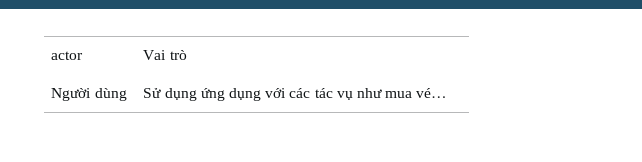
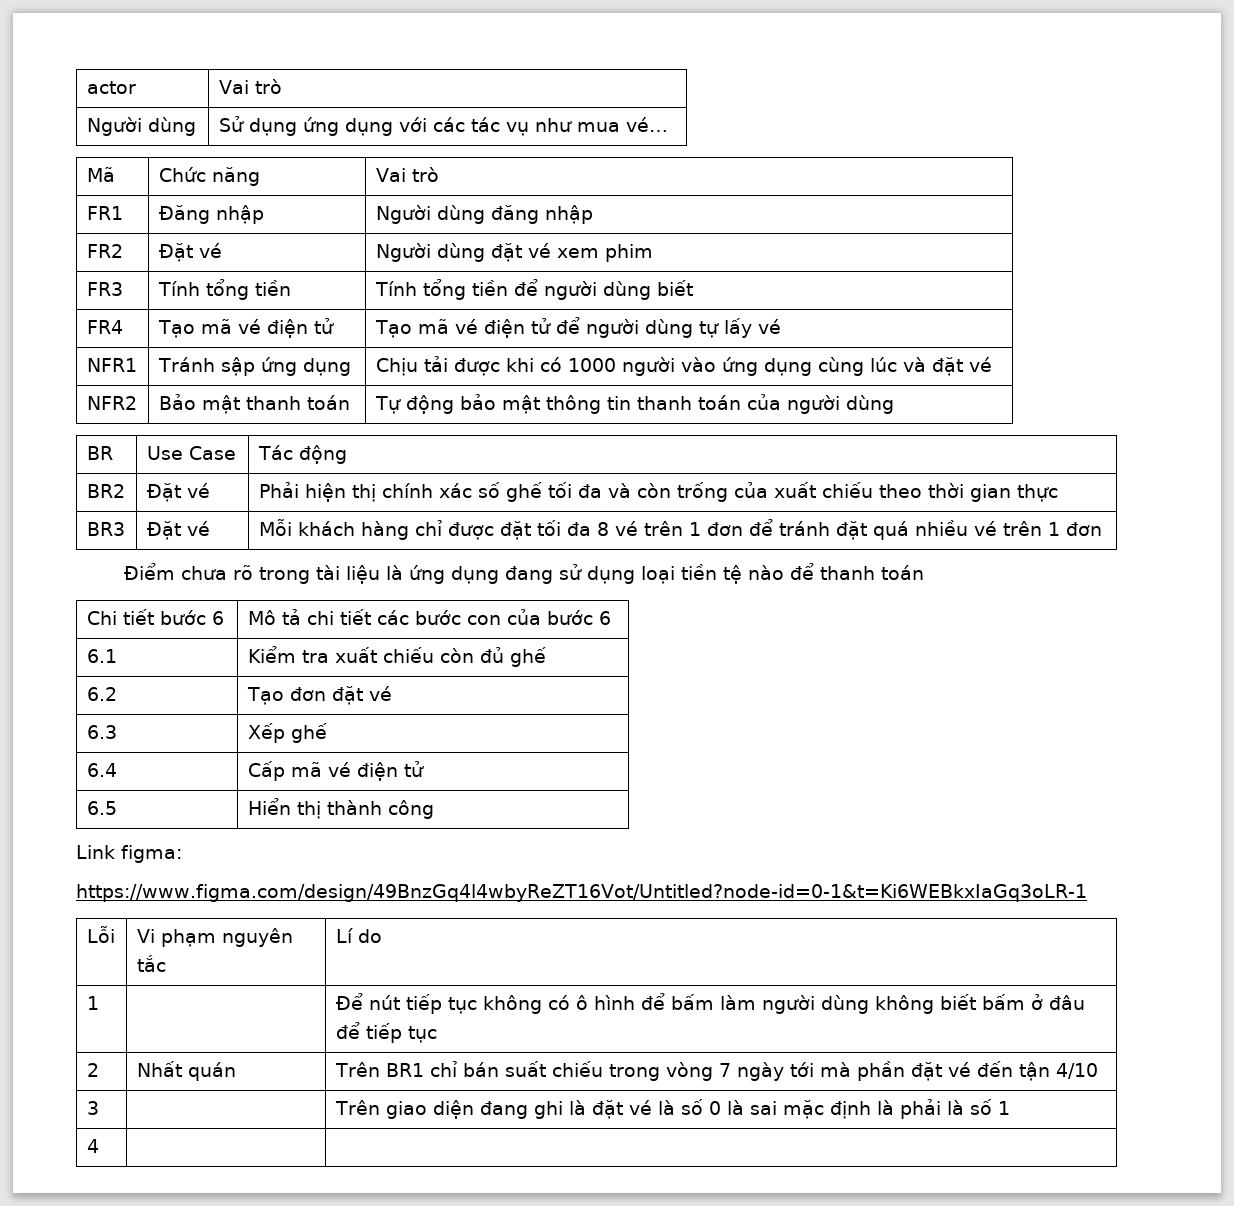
+ Mã | Chức năng | Vai trò
+ FR1 | Đăng nhập | Người dùng đăng nhập
+ FR2 | Đặt vé | Người dùng đặt vé xem phim
+ FR3 | Tính tổng tiền | Tính tổng tiền để người dùng biết
+ FR4 | Tạo mã vé điện tử | Tạo mã vé điện tử để người dùng tự lấy vé
+ NFR1 | Tránh sập ứng dụng | Chịu tải được khi có 1000 người vào ứng dụng cùng lúc và đặt vé
+ NFR2 | Bảo mật thanh toán | Tự động bảo mật thông tin thanh toán của người dùng
+ BR | Use Case | Tác động
+ BR2 | Đặt vé | Phải hiện thị chính xác số ghế tối đa và còn trống của xuất chiếu theo thời gian thực
+ BR3 | Đặt vé | Mỗi khách hàng chỉ được đặt tối đa 8 vé trên 1 đơn để tránh đặt quá nhiều vé trên 1 đơn
+ Điểm chưa rõ trong tài liệu là ứng dụng đang sử dụng loại tiền tệ nào để thanh toán
+ Chi tiết bước 6 | Mô tả chi tiết các bước con của bước 6
+ 6.1 | Kiểm tra xuất chiếu còn đủ ghế
+ 6.2 | Tạo đơn đặt vé
+ 6.3 | Xếp ghế
+ 6.4 | Cấp mã vé điện tử
+ 6.5 | Hiển thị thành công
+ Link figma:
+ https://www.figma.com/design/49BnzGq4l4wbyReZT16Vot/Untitled?node-id=0-1&t=Ki6WEBkxIaGq3oLR-1
+ Lỗi | Vi phạm nguyên tắc | Lí do
+ 1 | | Để nút tiếp tục không có ô hình để bấm làm người dùng không biết bấm ở đâu để tiếp tục
+ 2 | Nhất quán | Trên BR1 chỉ bán suất chiếu trong vòng 7 ngày tới mà phần đặt vé đến tận 4/10
+ 3 | | Trên giao diện đang ghi là đặt vé là số 0 là sai mặc định là phải là số 1
+ 4 | |

